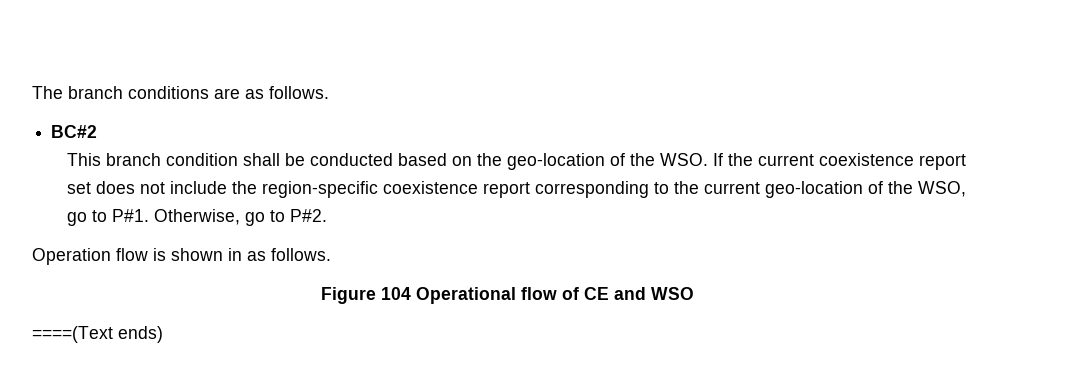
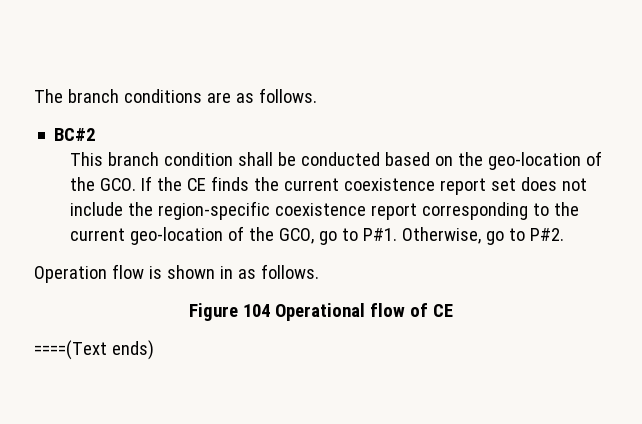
- This branch condition shall be conducted based on the geo-location of the WSO. If the current coexistence report set does not include the region-specific coexistence report corresponding to the current geo-location of the WSO, go to P#1. Otherwise, go to P#2.
+ This branch condition shall be conducted based on the geo-location of the GCO. If the CE finds the current coexistence report set does not include the region-specific coexistence report corresponding to the current geo-location of the GCO, go to P#1. Otherwise, go to P#2.
- Figure 104 Operational flow of CE and WSO
+ Figure 104 Operational flow of CE

